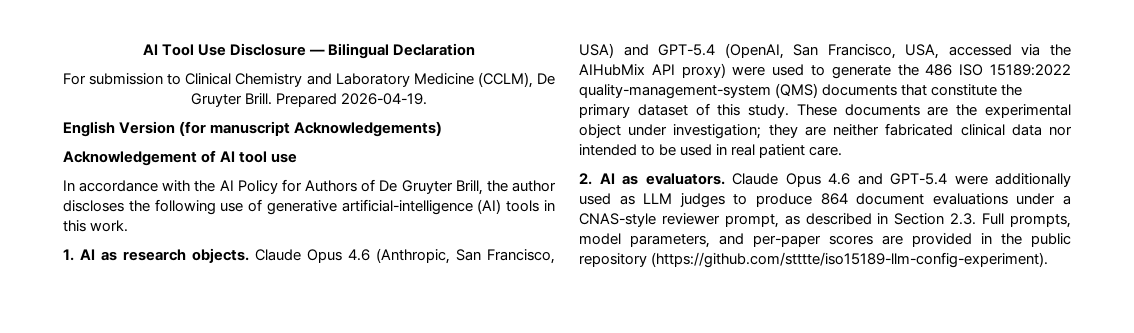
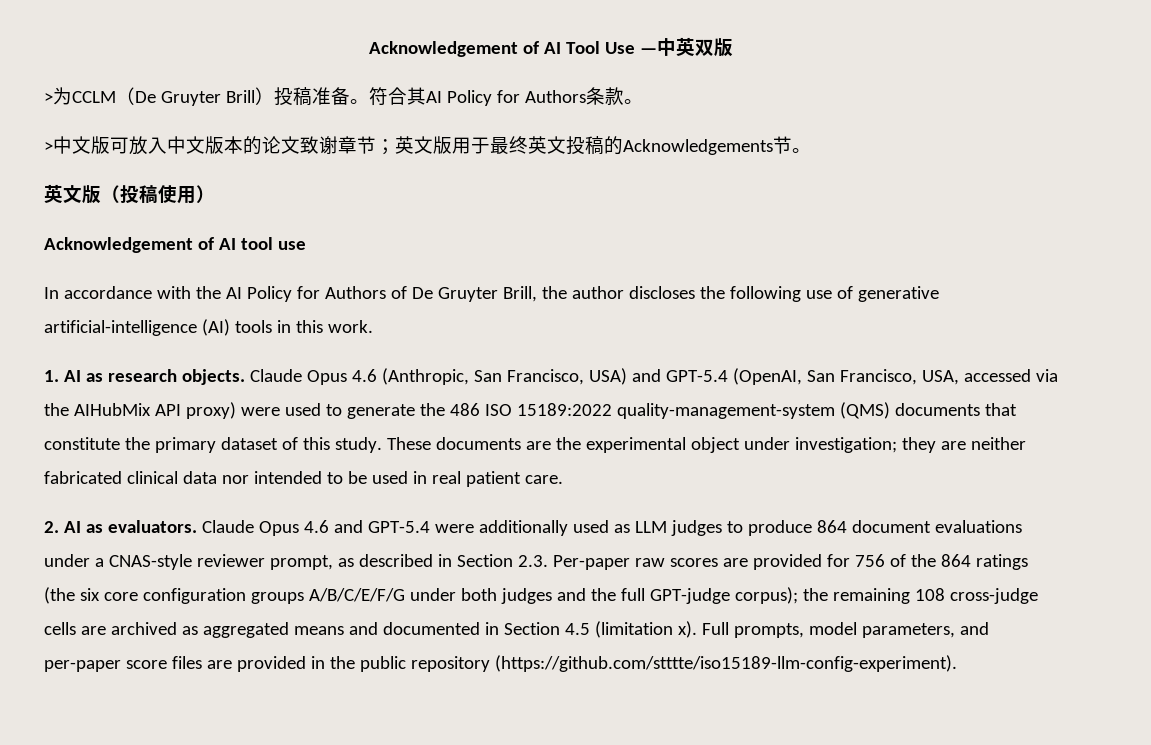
- AI Tool Use Disclosure — Bilingual Declaration
- For submission to Clinical Chemistry and Laboratory Medicine (CCLM), De Gruyter Brill. Prepared 2026-04-19.
- English Version (for manuscript Acknowledgements)
+ Acknowledgement of AI Tool Use —中英双版
+ >为CCLM（De Gruyter Brill）投稿准备。符合其AI Policy for Authors条款。
+ >中文版可放入中文版本的论文致谢章节；英文版用于最终英文投稿的Acknowledgements节。
+ 英文版（投稿使用）
- Claude Opus 4.6 and GPT-5.4 were additionally used as LLM judges to produce 864 document evaluations under a CNAS-style reviewer prompt, as described in Section 2.3. Full prompts, model parameters, and per-paper scores are provided in the public repository (https://github.com/stttte/iso15189-llm-config-experiment).
+ Claude Opus 4.6 and GPT-5.4 were additionally used as LLM judges to produce 864 document evaluations under a CNAS-style reviewer prompt, as described in Section 2.3. Per-paper raw scores are provided for 756 of the 864 ratings (the six core configuration groups A/B/C/E/F/G under both judges and the full GPT-judge corpus); the remaining 108 cross-judge cells are archived as aggregated means and documented in Section 4.5 (limitation x). Full prompts, model parameters, and per-paper score files are provided in the public repository (https://github.com/stttte/iso15189-llm-config-experiment).

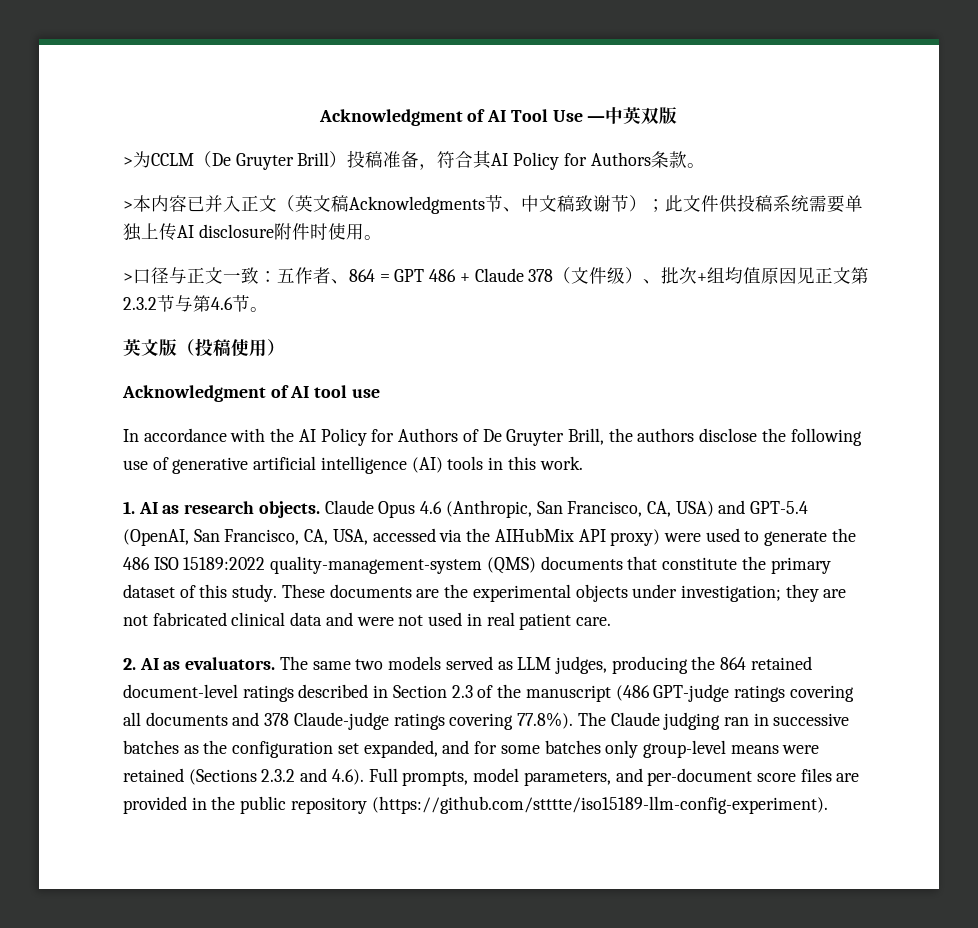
- Acknowledgement of AI Tool Use —中英双版
+ Acknowledgment of AI Tool Use —中英双版
- >为CCLM（De Gruyter Brill）投稿准备。符合其AI Policy for Authors条款。
+ >为CCLM（De Gruyter Brill）投稿准备，符合其AI Policy for Authors条款。
- >中文版可放入中文版本的论文致谢章节；英文版用于最终英文投稿的Acknowledgements节。
+ >本内容已并入正文（英文稿Acknowledgments节、中文稿致谢节）；此文件供投稿系统需要单独上传AI disclosure附件时使用。
+ >口径与正文一致：五作者、864 = GPT 486 + Claude 378（文件级）、批次+组均值原因见正文第2.3.2节与第4.6节。
- Acknowledgement of AI tool use
+ Acknowledgment of AI tool use
- In accordance with the AI Policy for Authors of De Gruyter Brill, the author discloses the following use of generative artificial-intelligence (AI) tools in this work.
+ In accordance with the AI Policy for Authors of De Gruyter Brill, the authors disclose the following use of generative artificial intelligence (AI) tools in this work.
- Claude Opus 4.6 (Anthropic, San Francisco, USA) and GPT-5.4 (OpenAI, San Francisco, USA, accessed via the AIHubMix API proxy) were used to generate the 486 ISO 15189:2022 quality-management-system (QMS) documents that constitute the primary dataset of this study.
+ Claude Opus 4.6 (Anthropic, San Francisco, CA, USA) and GPT-5.4 (OpenAI, San Francisco, CA, USA, accessed via the AIHubMix API proxy) were used to generate the 486 ISO 15189:2022 quality-management-system (QMS) documents that constitute the primary dataset of this study.
- These documents are the experimental object under investigation; they are neither fabricated clinical data nor intended to be used in real patient care.
+ These documents are the experimental objects under investigation; they are not fabricated clinical data and were not used in real patient care.
- Claude Opus 4.6 and GPT-5.4 were additionally used as LLM judges to produce 864 document evaluations under a CNAS-style reviewer prompt, as described in Section 2.3. Per-paper raw scores are provided for 756 of the 864 ratings (the six core configuration groups A/B/C/E/F/G under both judges and the full GPT-judge corpus); the remaining 108 cross-judge cells are archived as aggregated means and documented in Section 4.5 (limitation x). Full prompts, model parameters, and per-paper score files are provided in the public repository (https://github.com/stttte/iso15189-llm-config-experiment).
+ The same two models served as LLM judges, producing the 864 retained document-level ratings described in Section 2.3 of the manuscript (486 GPT-judge ratings covering all documents and 378 Claude-judge ratings covering 77.8%). The Claude judging ran in successive batches as the configuration set expanded, and for some batches only group-level means were retained (Sections 2.3.2 and 4.6). Full prompts, model parameters, and per-document score files are provided in the public repository (https://github.com/stttte/iso15189-llm-config-experiment).

